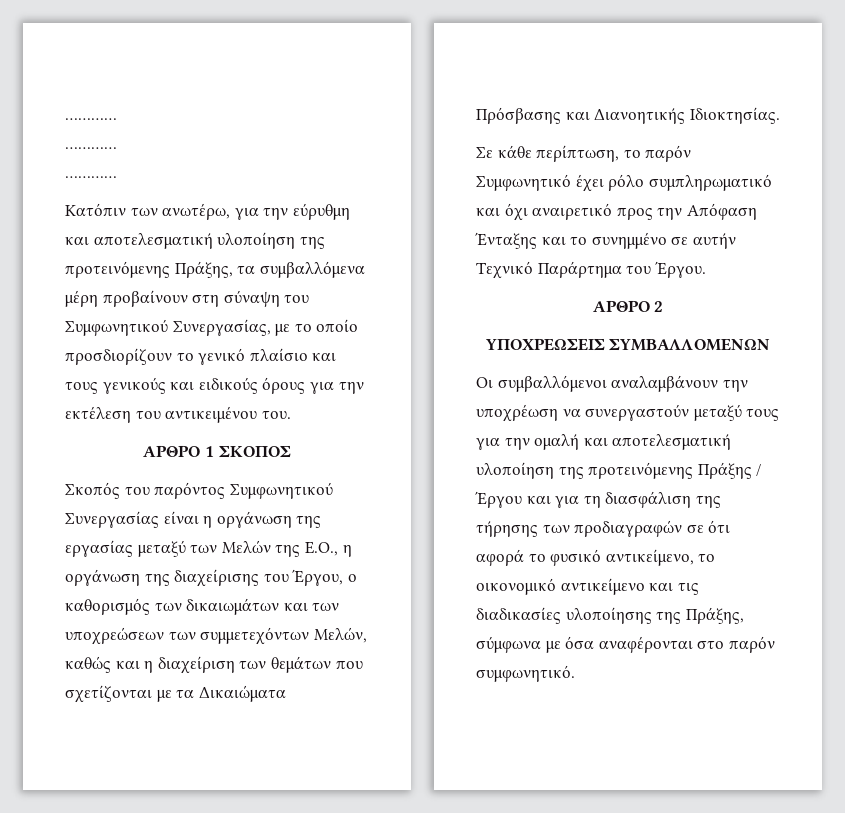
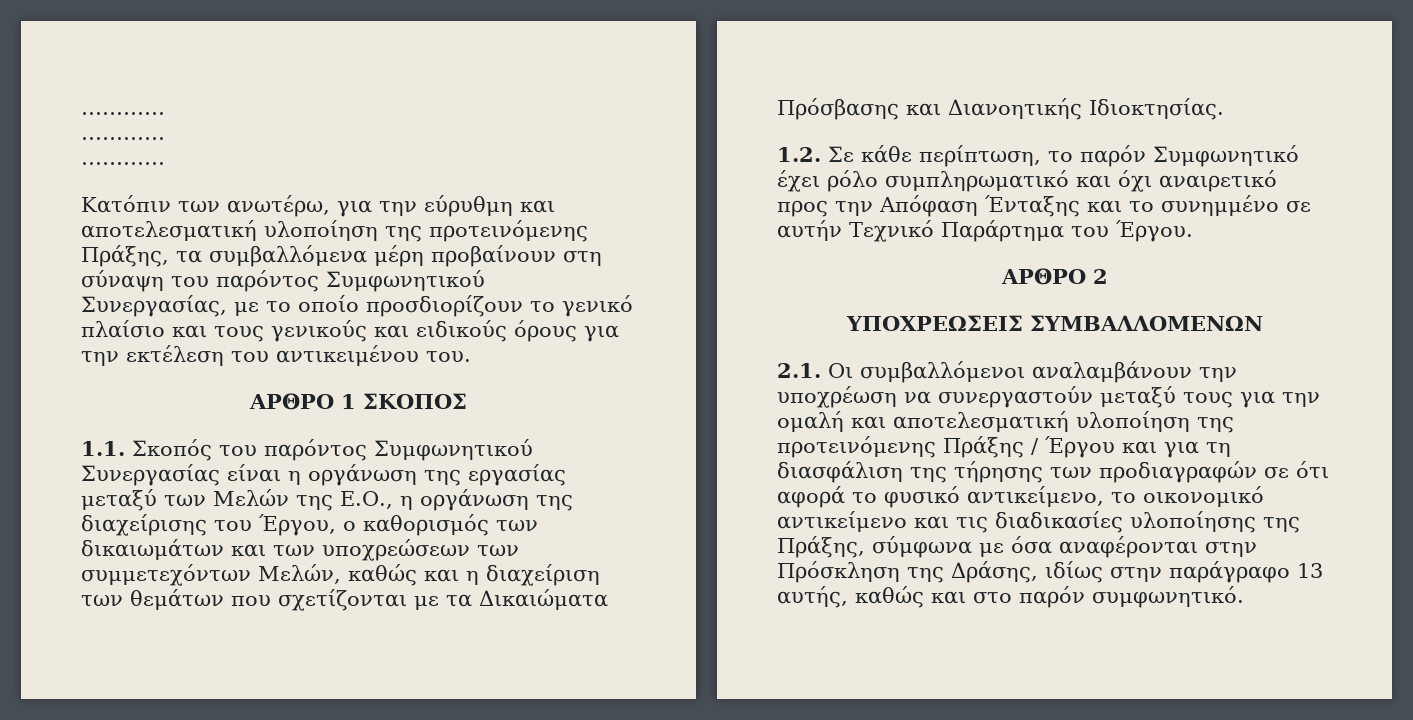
- Κατόπιν των ανωτέρω, για την εύρυθμη και αποτελεσματική υλοποίηση της προτεινόμενης Πράξης, τα συμβαλλόμενα μέρη προβαίνουν στη σύναψη του Συμφωνητικού Συνεργασίας, με το οποίο προσδιορίζουν το γενικό πλαίσιο και τους γενικούς και ειδικούς όρους για την εκτέλεση του αντικειμένου του.
+ Κατόπιν των ανωτέρω, για την εύρυθμη και αποτελεσματική υλοποίηση της προτεινόμενης Πράξης, τα συμβαλλόμενα μέρη προβαίνουν στη σύναψη του παρόντος Συμφωνητικού Συνεργασίας, με το οποίο προσδιορίζουν το γενικό πλαίσιο και τους γενικούς και ειδικούς όρους για την εκτέλεση του αντικειμένου του.
- Σκοπός του παρόντος Συμφωνητικού Συνεργασίας είναι η οργάνωση της εργασίας μεταξύ των Μελών της Ε.Ο., η οργάνωση της διαχείρισης του Έργου, ο καθορισμός των δικαιωμάτων και των υποχρεώσεων των συμμετεχόντων Μελών, καθώς και η διαχείριση των θεμάτων που σχετίζονται με τα Δικαιώματα Πρόσβασης και Διανοητικής Ιδιοκτησίας.
+ 1.1. Σκοπός του παρόντος Συμφωνητικού Συνεργασίας είναι η οργάνωση της εργασίας μεταξύ των Μελών της Ε.Ο., η οργάνωση της διαχείρισης του Έργου, ο καθορισμός των δικαιωμάτων και των υποχρεώσεων των συμμετεχόντων Μελών, καθώς και η διαχείριση των θεμάτων που σχετίζονται με τα Δικαιώματα Πρόσβασης και Διανοητικής Ιδιοκτησίας.
- Σε κάθε περίπτωση, το παρόν Συμφωνητικό έχει ρόλο συμπληρωματικό και όχι αναιρετικό προς την Απόφαση Ένταξης και το συνημμένο σε αυτήν Τεχνικό Παράρτημα του Έργου.
+ 1.2. Σε κάθε περίπτωση, το παρόν Συμφωνητικό έχει ρόλο συμπληρωματικό και όχι αναιρετικό προς την Απόφαση Ένταξης και το συνημμένο σε αυτήν Τεχνικό Παράρτημα του Έργου.
- Οι συμβαλλόμενοι αναλαμβάνουν την υποχρέωση να συνεργαστούν μεταξύ τους για την ομαλή και αποτελεσματική υλοποίηση της προτεινόμενης Πράξης / Έργου και για τη διασφάλιση της τήρησης των προδιαγραφών σε ότι αφορά το φυσικό αντικείμενο, το οικονομικό αντικείμενο και τις διαδικασίες υλοποίησης της Πράξης, σύμφωνα με όσα αναφέρονται στο παρόν συμφωνητικό.
+ 2.1. Οι συμβαλλόμενοι αναλαμβάνουν την υποχρέωση να συνεργαστούν μεταξύ τους για την ομαλή και αποτελεσματική υλοποίηση της προτεινόμενης Πράξης / Έργου και για τη διασφάλιση της τήρησης των προδιαγραφών σε ότι αφορά το φυσικό αντικείμενο, το οικονομικό αντικείμενο και τις διαδικασίες υλοποίησης της Πράξης, σύμφωνα με όσα αναφέρονται στην Πρόσκληση της Δράσης, ιδίως στην παράγραφο 13 αυτής, καθώς και στο παρόν συμφωνητικό.

